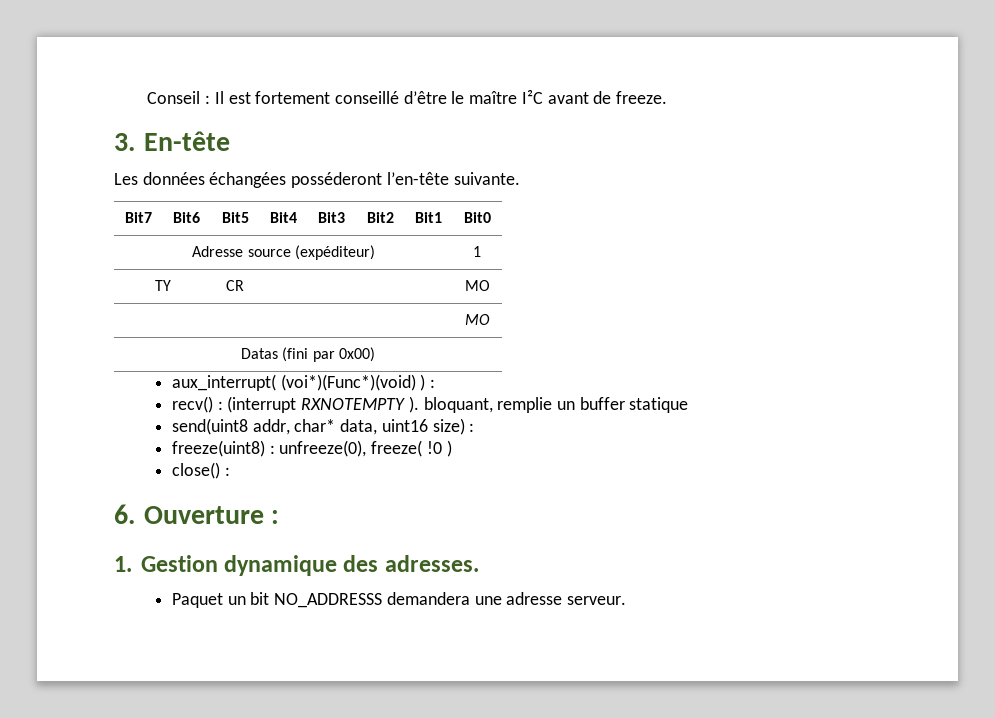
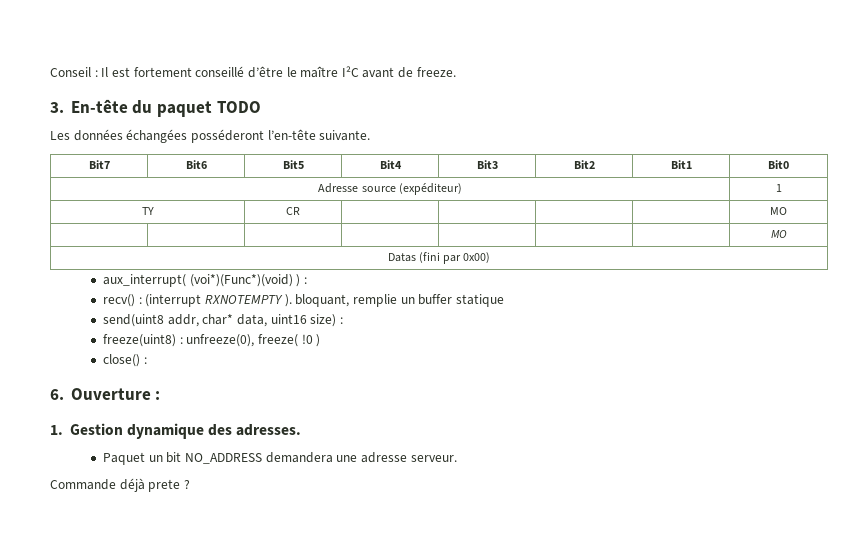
- 3. En-tête
+ 3. En-tête du paquet TODO
- Paquet un bit NO_ADDRESSS demandera une adresse serveur.
+ Paquet un bit NO_ADDRESS demandera une adresse serveur.
+ Commande déjà prete ?

